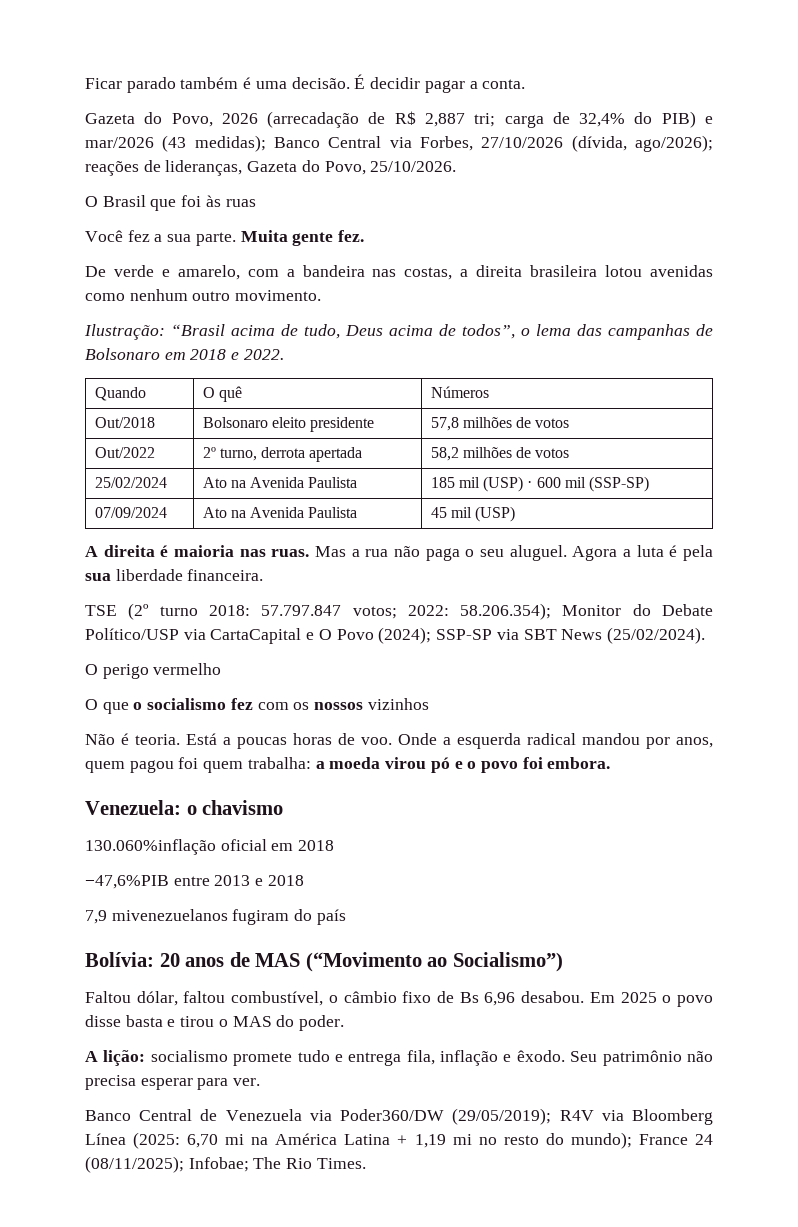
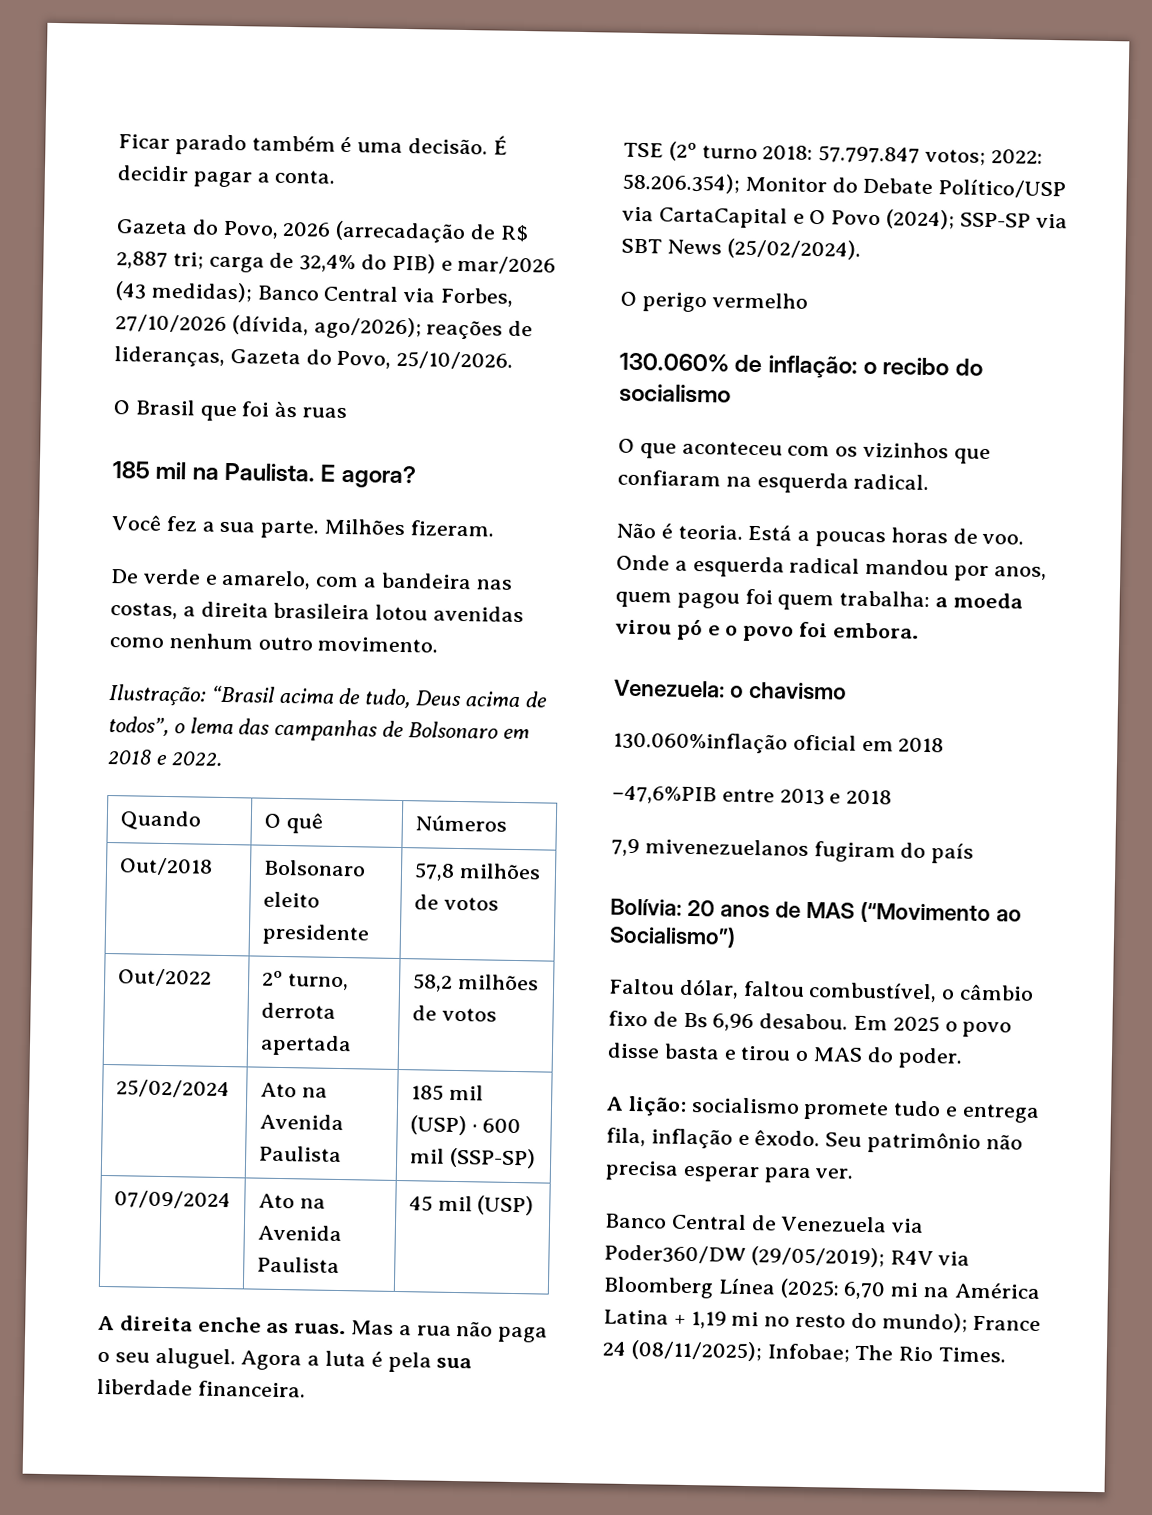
+ 185 mil na Paulista. E agora?
- Muita gente fez.
+ Milhões fizeram.
- A direita é maioria nas ruas.
+ A direita enche as ruas.
+ 130.060% de inflação: o recibo do socialismo
- O que o socialismo fez com os nossos vizinhos
+ O que aconteceu com os vizinhos que confiaram na esquerda radical.

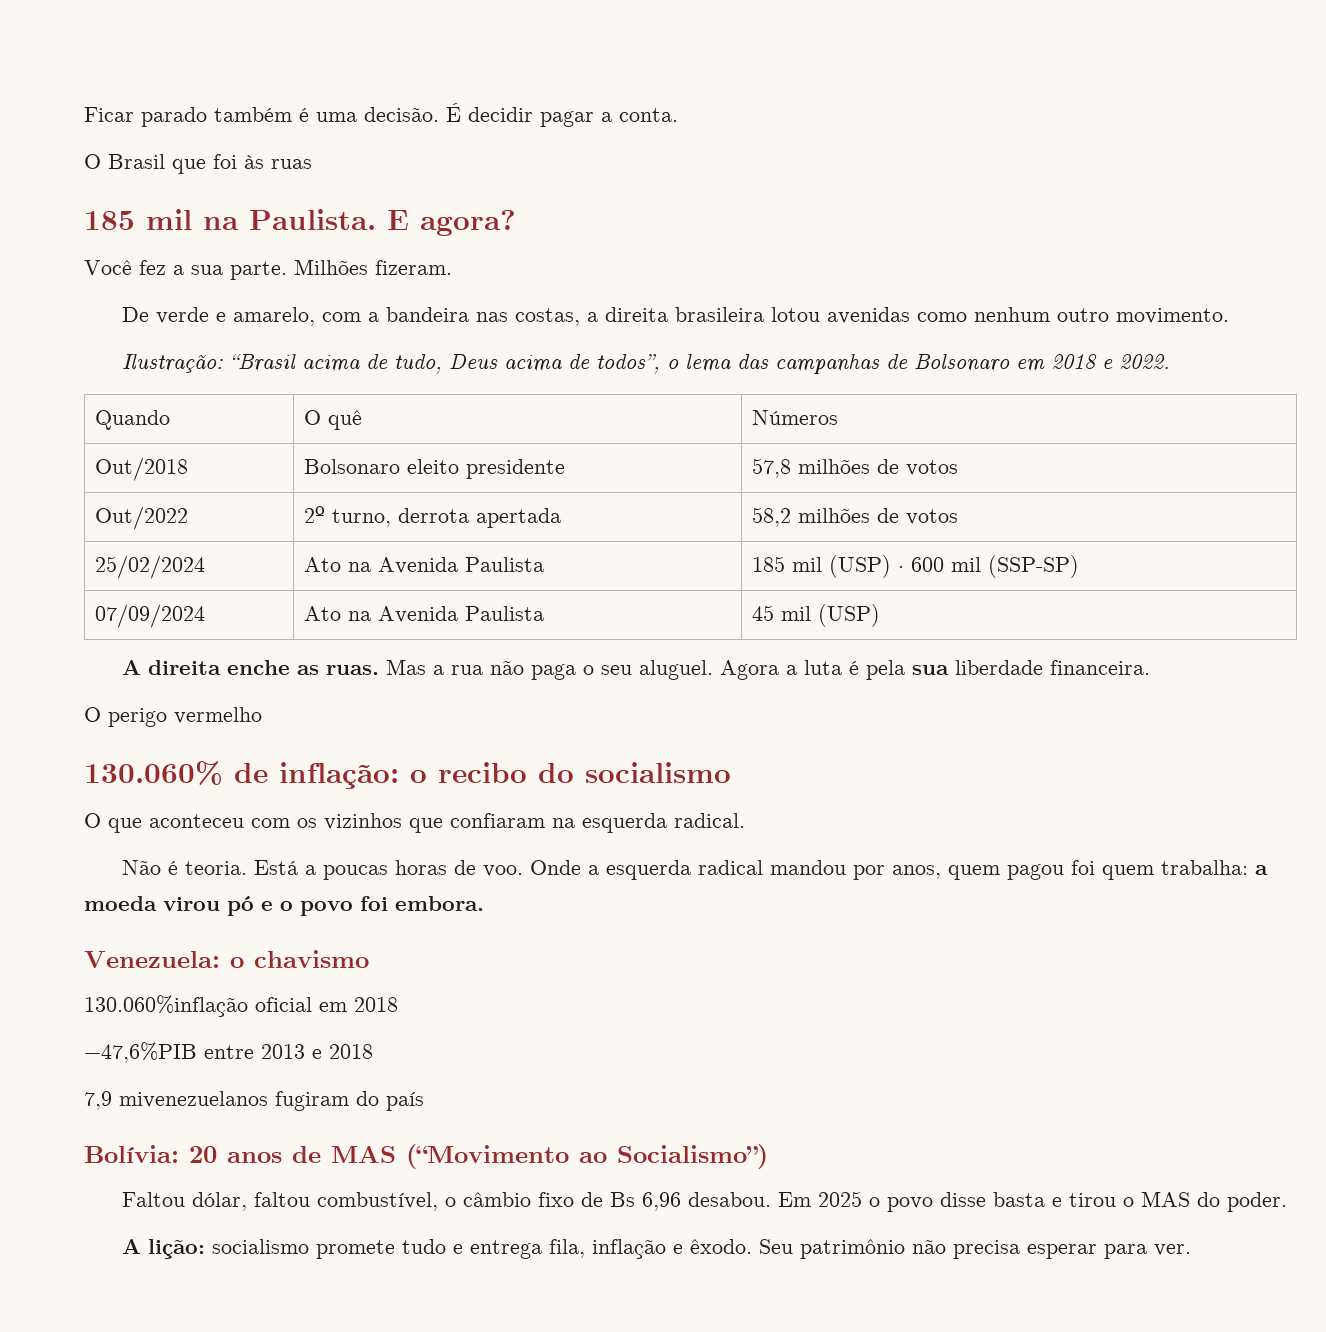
- Gazeta do Povo, 2026 (arrecadação de R$ 2,887 tri; carga de 32,4% do PIB) e mar/2026 (43 medidas); Banco Central via Forbes, 27/10/2026 (dívida, ago/2026); reações de lideranças, Gazeta do Povo, 25/10/2026.
- TSE (2º turno 2018: 57.797.847 votos; 2022: 58.206.354); Monitor do Debate Político/USP via CartaCapital e O Povo (2024); SSP-SP via SBT News (25/02/2024).
- Banco Central de Venezuela via Poder360/DW (29/05/2019); R4V via Bloomberg Línea (2025: 6,70 mi na América Latina + 1,19 mi no resto do mundo); France 24 (08/11/2025); Infobae; The Rio Times.

